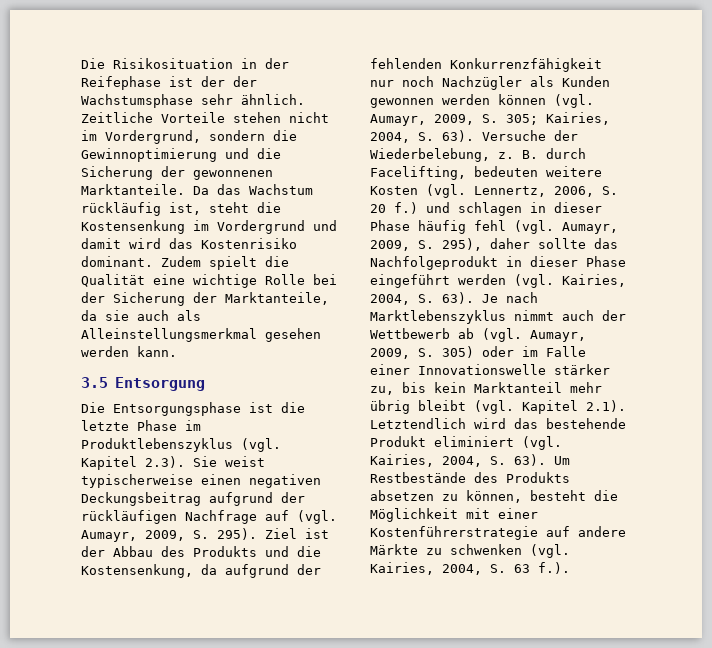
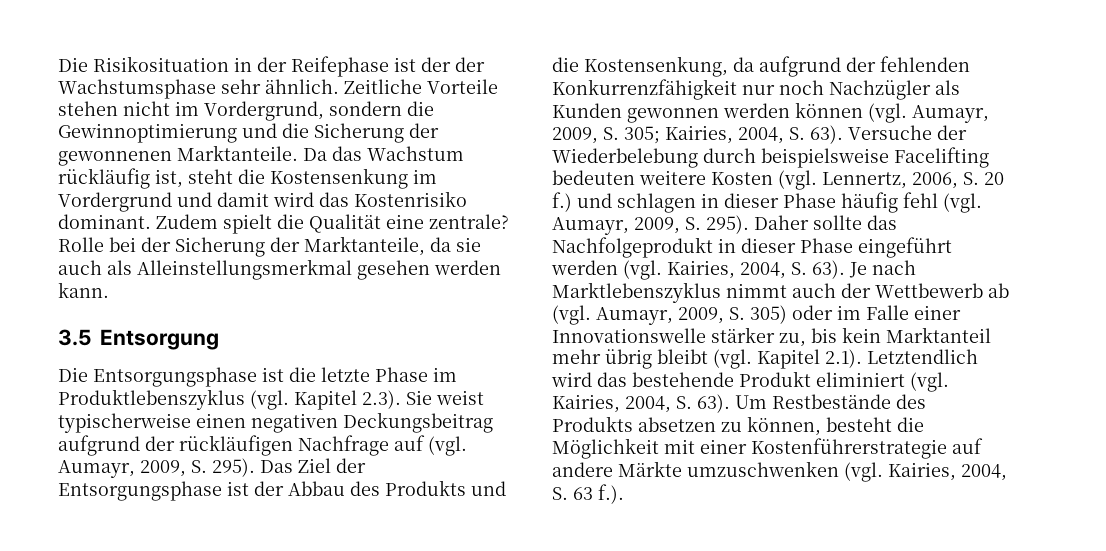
- Zudem spielt die Qualität eine wichtige Rolle bei der Sicherung der Marktanteile, da sie auch als Alleinstellungsmerkmal gesehen werden kann.
+ Zudem spielt die Qualität eine zentrale? Rolle bei der Sicherung der Marktanteile, da sie auch als Alleinstellungsmerkmal gesehen werden kann.
- Ziel ist der Abbau des Produkts und die Kostensenkung, da aufgrund der fehlenden Konkurrenzfähigkeit nur noch Nachzügler als Kunden gewonnen werden können (vgl. Aumayr, 2009, S. 305; Kairies, 2004, S. 63).
+ Das Ziel der Entsorgungsphase ist der Abbau des Produkts und die Kostensenkung, da aufgrund der fehlenden Konkurrenzfähigkeit nur noch Nachzügler als Kunden gewonnen werden können (vgl. Aumayr, 2009, S. 305; Kairies, 2004, S. 63).
- Versuche der Wiederbelebung, z. B. durch Facelifting, bedeuten weitere Kosten (vgl. Lennertz, 2006, S. 20 f.) und schlagen in dieser Phase häufig fehl (vgl. Aumayr, 2009, S. 295), daher sollte das Nachfolgeprodukt in dieser Phase eingeführt werden (vgl. Kairies, 2004, S. 63).
+ Versuche der Wiederbelebung durch beispielsweise Facelifting bedeuten weitere Kosten (vgl. Lennertz, 2006, S. 20 f.) und schlagen in dieser Phase häufig fehl (vgl. Aumayr, 2009, S. 295). Daher sollte das Nachfolgeprodukt in dieser Phase eingeführt werden (vgl. Kairies, 2004, S. 63).
- Um Restbestände des Produkts absetzen zu können, besteht die Möglichkeit mit einer Kostenführerstrategie auf andere Märkte zu schwenken (vgl. Kairies, 2004, S. 63 f.).
+ Um Restbestände des Produkts absetzen zu können, besteht die Möglichkeit mit einer Kostenführerstrategie auf andere Märkte umzuschwenken (vgl. Kairies, 2004, S. 63 f.).

